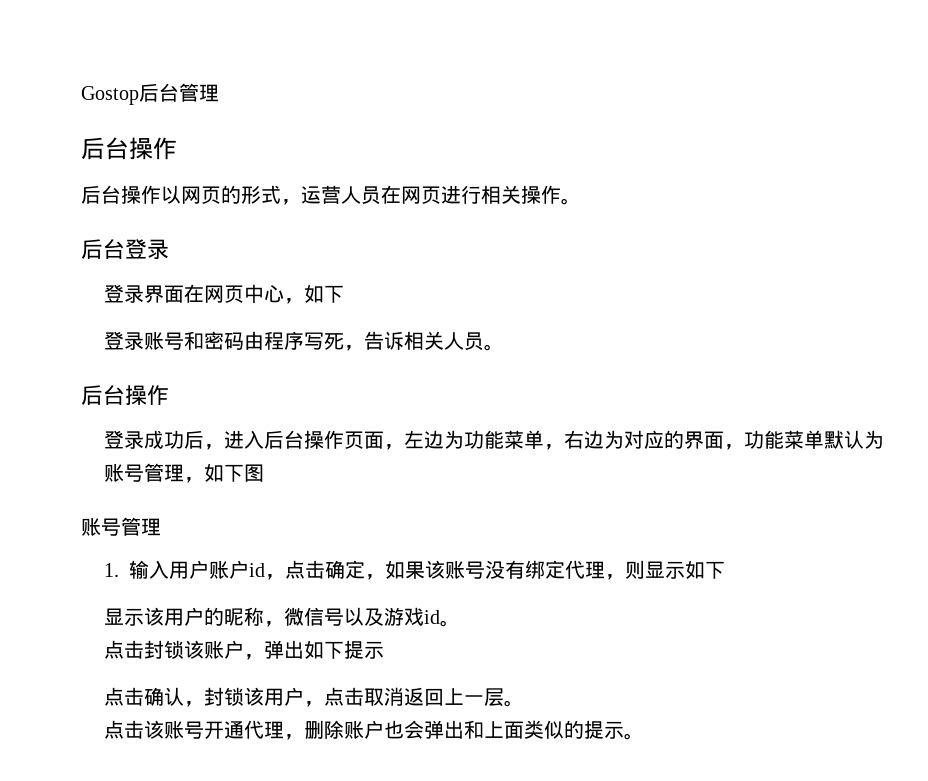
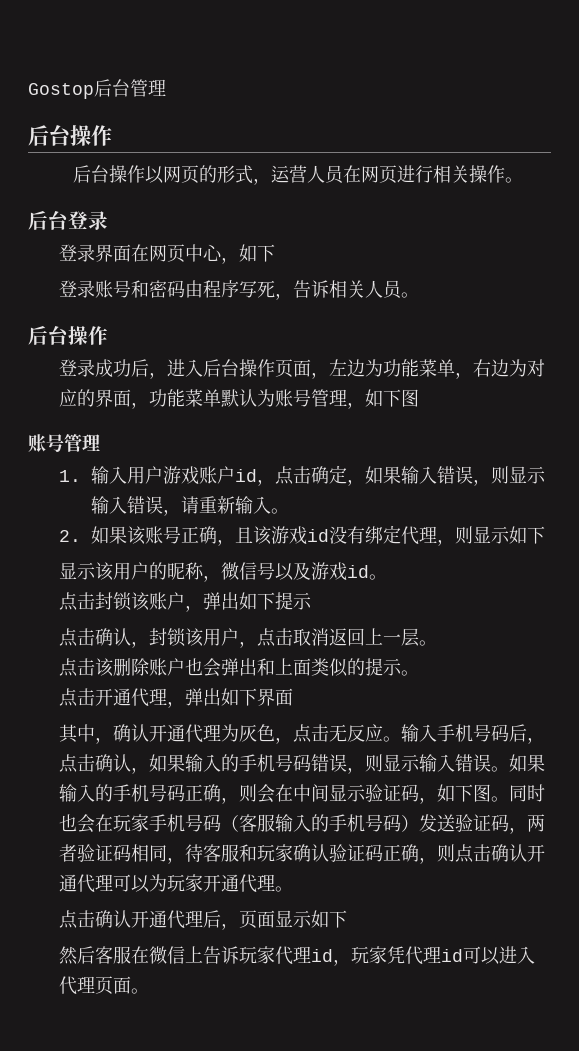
- 1.输入用户账户id，点击确定，如果该账号没有绑定代理，则显示如下
+ 1.输入用户游戏账户id，点击确定，如果输入错误，则显示输入错误，请重新输入。
+ 2.如果该账号正确，且该游戏id没有绑定代理，则显示如下
- 点击该账号开通代理，删除账户也会弹出和上面类似的提示。
+ 点击该删除账户也会弹出和上面类似的提示。
+ 点击开通代理，弹出如下界面
+ 其中，确认开通代理为灰色，点击无反应。输入手机号码后，点击确认，如果输入的手机号码错误，则显示输入错误。如果输入的手机号码正确，则会在中间显示验证码，如下图。同时也会在玩家手机号码（客服输入的手机号码）发送验证码，两者验证码相同，待客服和玩家确认验证码正确，则点击确认开通代理可以为玩家开通代理。
+ 点击确认开通代理后，页面显示如下
+ 然后客服在微信上告诉玩家代理id，玩家凭代理id可以进入代理页面。

